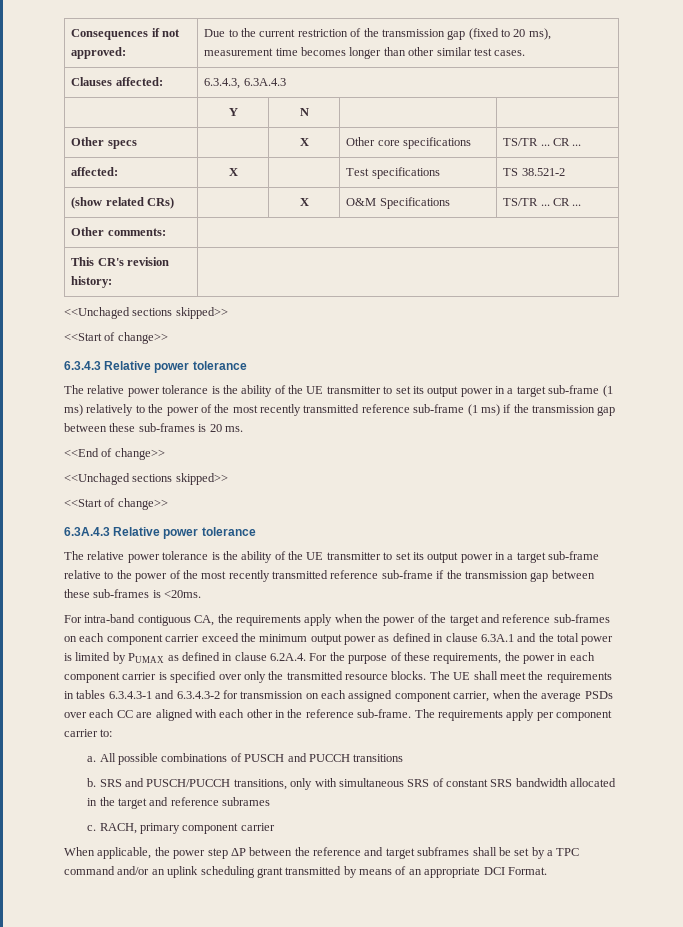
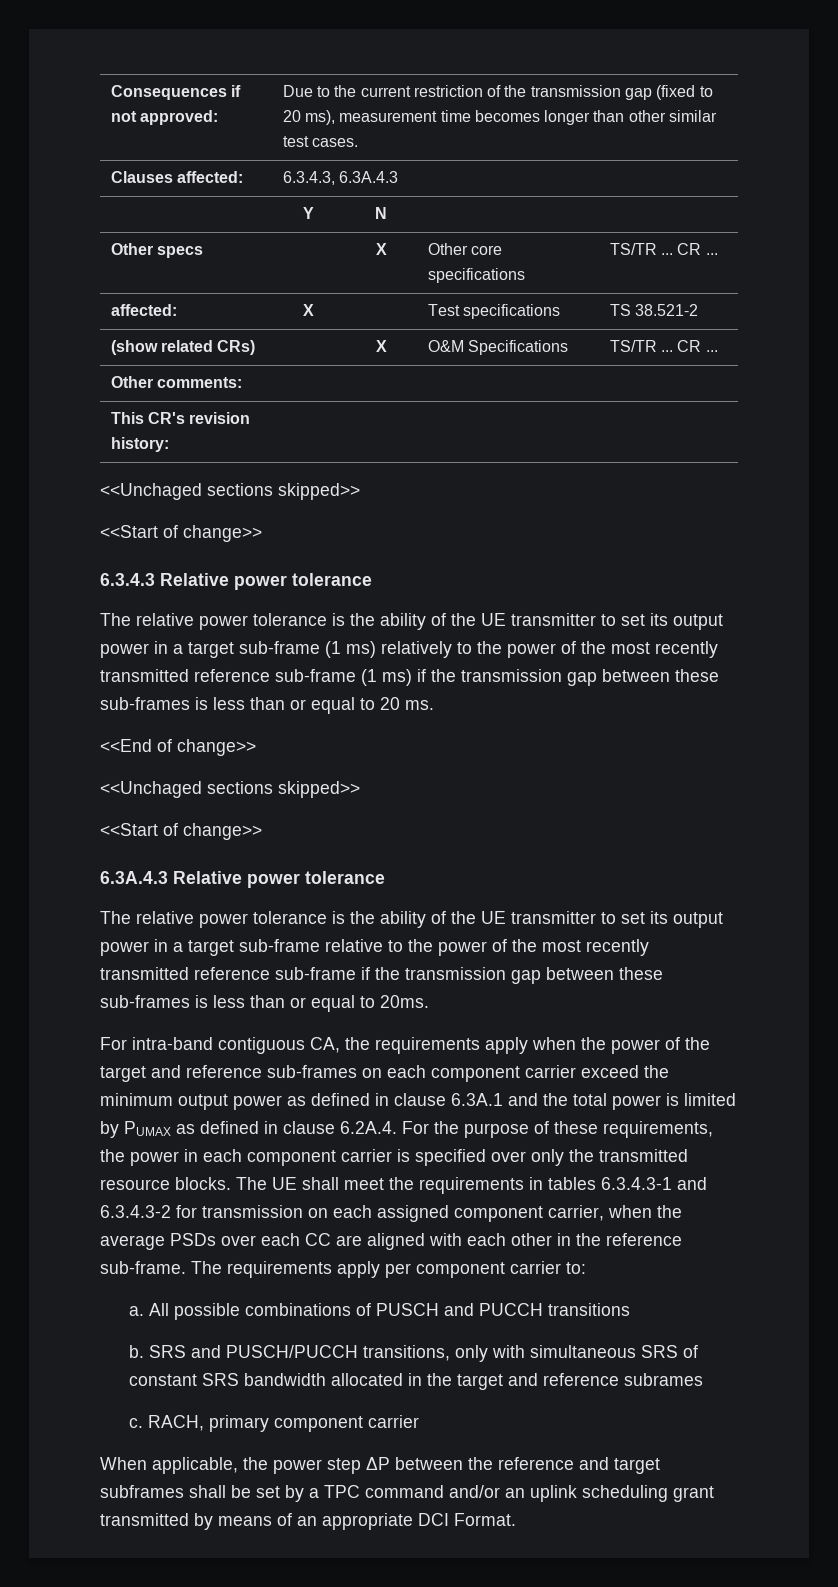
- The relative power tolerance is the ability of the UE transmitter to set its output power in a target sub-frame (1 ms) relatively to the power of the most recently transmitted reference sub-frame (1 ms) if the transmission gap between these sub-frames is 20 ms.
+ The relative power tolerance is the ability of the UE transmitter to set its output power in a target sub-frame (1 ms) relatively to the power of the most recently transmitted reference sub-frame (1 ms) if the transmission gap between these sub-frames is less than or equal to 20 ms.
- The relative power tolerance is the ability of the UE transmitter to set its output power in a target sub-frame relative to the power of the most recently transmitted reference sub-frame if the transmission gap between these sub-frames is <20ms.
+ The relative power tolerance is the ability of the UE transmitter to set its output power in a target sub-frame relative to the power of the most recently transmitted reference sub-frame if the transmission gap between these sub-frames is less than or equal to 20ms.

